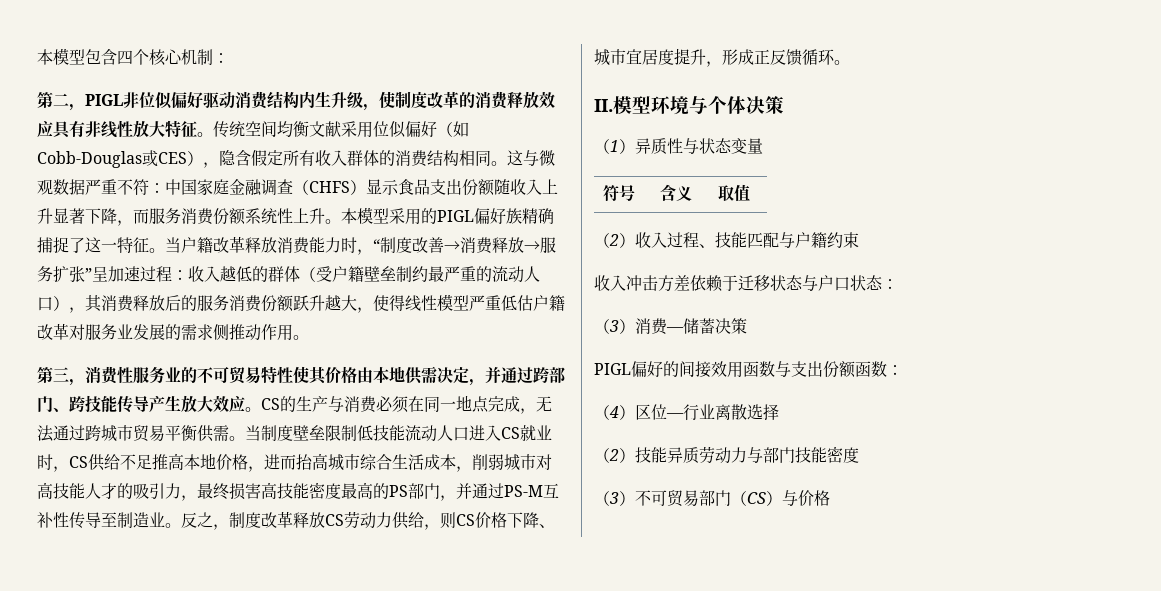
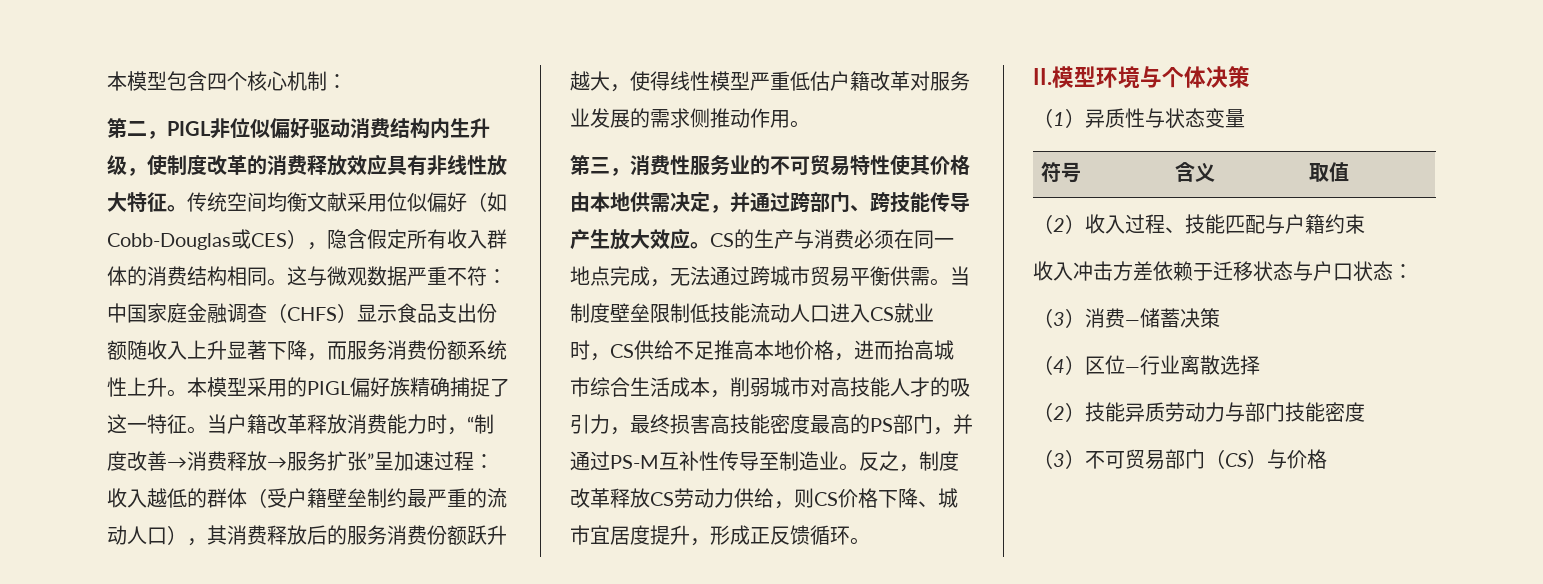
- PIGL偏好的间接效用函数与支出份额函数：

